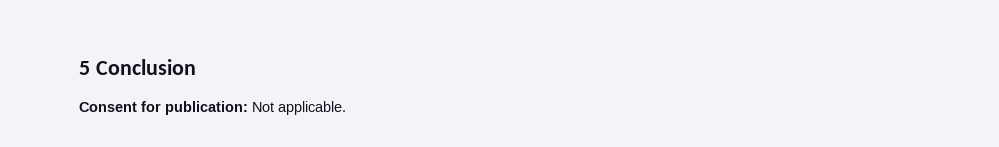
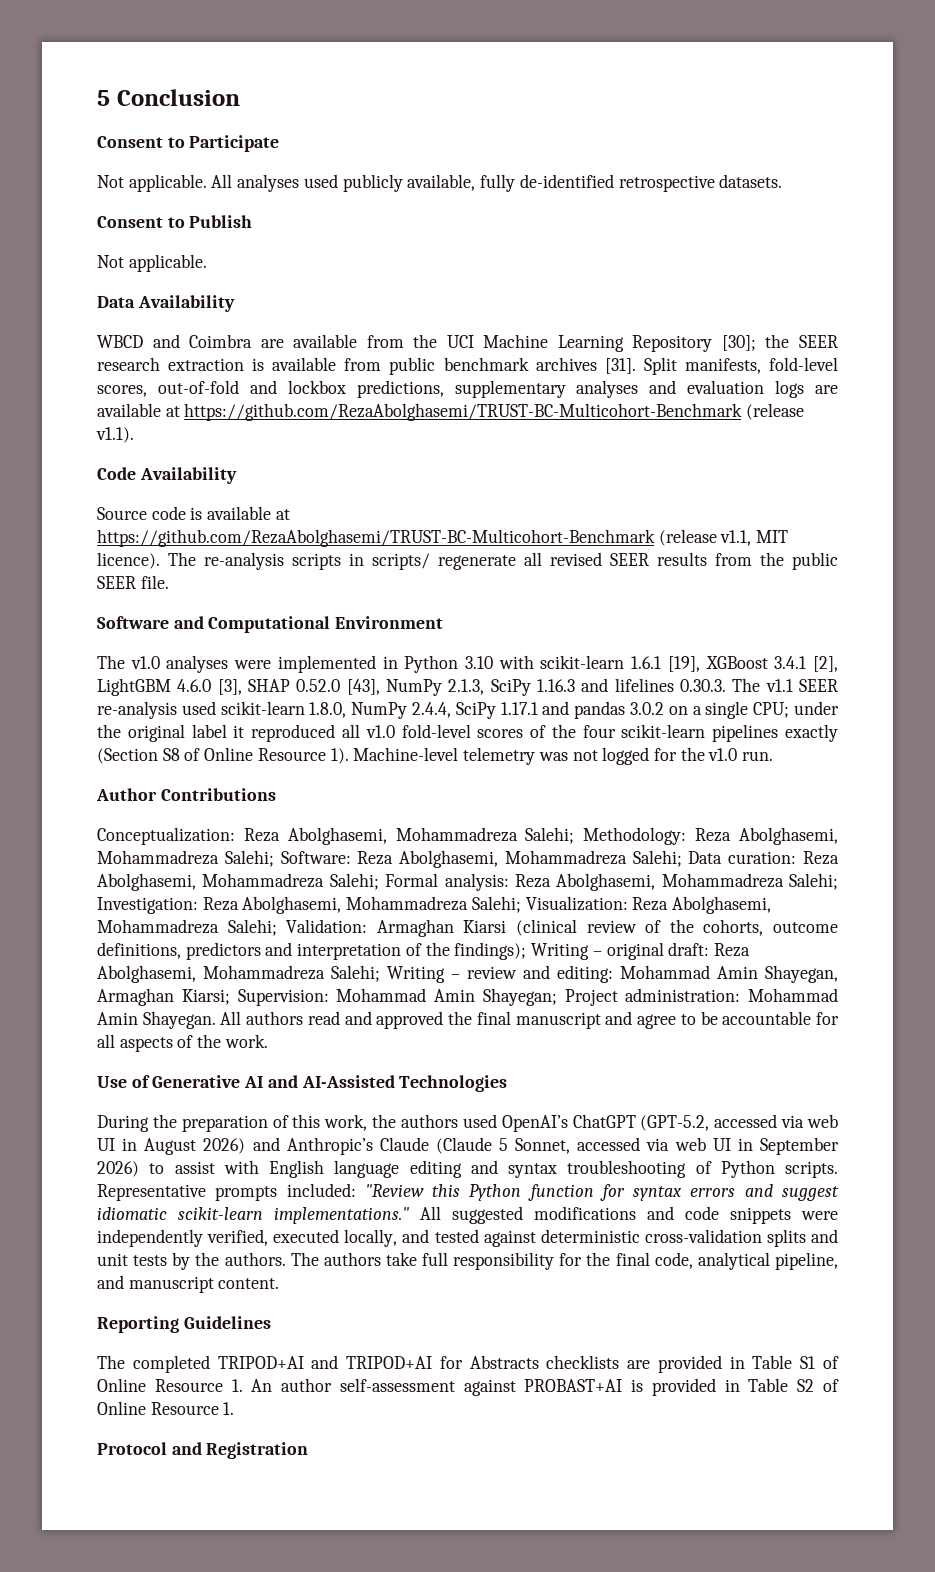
- Consent for publication: Not applicable.
+ Consent to Participate
+ Not applicable. All analyses used publicly available, fully de-identified retrospective datasets.
+ Consent to Publish
+ Not applicable.
+ Data Availability
+ WBCD and Coimbra are available from the UCI Machine Learning Repository [30]; the SEER research extraction is available from public benchmark archives [31]. Split manifests, fold-level scores, out-of-fold and lockbox predictions, supplementary analyses and evaluation logs are available at https://github.com/RezaAbolghasemi/TRUST-BC-Multicohort-Benchmark (release v1.1).
+ Code Availability
+ Source code is available at https://github.com/RezaAbolghasemi/TRUST-BC-Multicohort-Benchmark (release v1.1, MIT licence). The re-analysis scripts in scripts/ regenerate all revised SEER results from the public SEER file.
+ Software and Computational Environment
+ The v1.0 analyses were implemented in Python 3.10 with scikit-learn 1.6.1 [19], XGBoost 3.4.1 [2], LightGBM 4.6.0 [3], SHAP 0.52.0 [43], NumPy 2.1.3, SciPy 1.16.3 and lifelines 0.30.3. The v1.1 SEER re-analysis used scikit-learn 1.8.0, NumPy 2.4.4, SciPy 1.17.1 and pandas 3.0.2 on a single CPU; under the original label it reproduced all v1.0 fold-level scores of the four scikit-learn pipelines exactly (Section S8 of Online Resource 1). Machine-level telemetry was not logged for the v1.0 run.
+ Author Contributions
+ Conceptualization: Reza Abolghasemi, Mohammadreza Salehi; Methodology: Reza Abolghasemi, Mohammadreza Salehi; Software: Reza Abolghasemi, Mohammadreza Salehi; Data curation: Reza Abolghasemi, Mohammadreza Salehi; Formal analysis: Reza Abolghasemi, Mohammadreza Salehi; Investigation: Reza Abolghasemi, Mohammadreza Salehi; Visualization: Reza Abolghasemi, Mohammadreza Salehi; Validation: Armaghan Kiarsi (clinical review of the cohorts, outcome definitions, predictors and interpretation of the findings); Writing – original draft: Reza Abolghasemi, Mohammadreza Salehi; Writing – review and editing: Mohammad Amin Shayegan, Armaghan Kiarsi; Supervision: Mohammad Amin Shayegan; Project administration: Mohammad Amin Shayegan. All authors read and approved the final manuscript and agree to be accountable for all aspects of the work.
+ Use of Generative AI and AI-Assisted Technologies
+ During the preparation of this work, the authors used OpenAI’s ChatGPT (GPT-5.2, accessed via web UI in August 2026) and Anthropic’s Claude (Claude 5 Sonnet, accessed via web UI in September 2026) to assist with English language editing and syntax troubleshooting of Python scripts. Representative prompts included: "Review this Python function for syntax errors and suggest idiomatic scikit-learn implementations." All suggested modifications and code snippets were independently verified, executed locally, and tested against deterministic cross-validation splits and unit tests by the authors. The authors take full responsibility for the final code, analytical pipeline, and manuscript content.
+ Reporting Guidelines
+ The completed TRIPOD+AI and TRIPOD+AI for Abstracts checklists are provided in Table S1 of Online Resource 1. An author self-assessment against PROBAST+AI is provided in Table S2 of Online Resource 1.
+ Protocol and Registration

